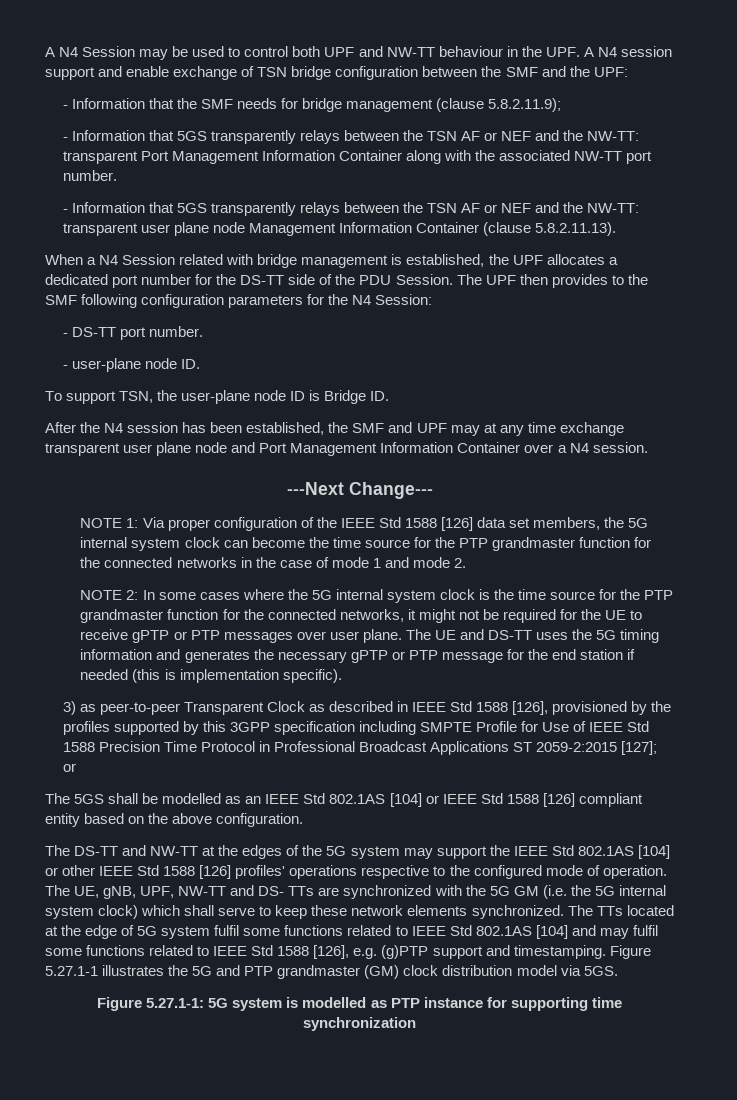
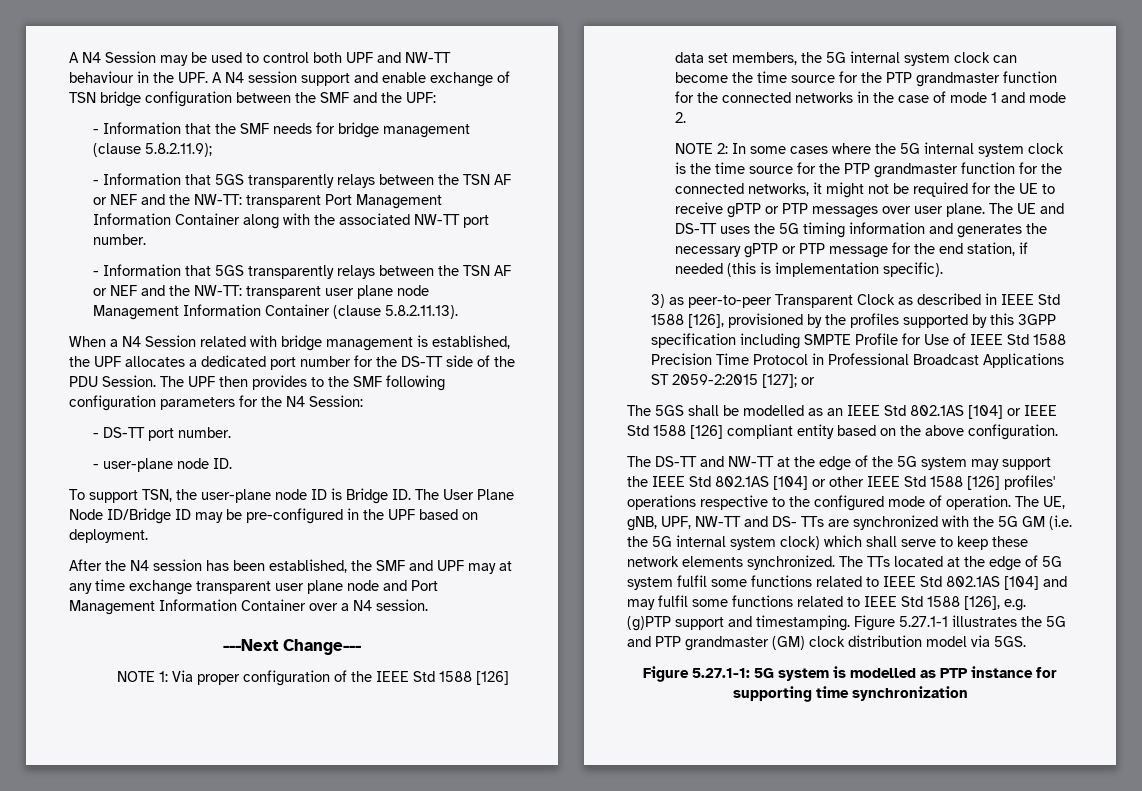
- To support TSN, the user-plane node ID is Bridge ID.
+ To support TSN, the user-plane node ID is Bridge ID. The User Plane Node ID/Bridge ID may be pre-configured in the UPF based on deployment.
- The UE and DS-TT uses the 5G timing information and generates the necessary gPTP or PTP message for the end station if needed (this is implementation specific).
+ The UE and DS-TT uses the 5G timing information and generates the necessary gPTP or PTP message for the end station, if needed (this is implementation specific).
- The DS-TT and NW-TT at the edges of the 5G system may support the IEEE Std 802.1AS [104] or other IEEE Std 1588 [126] profiles' operations respective to the configured mode of operation.
+ The DS-TT and NW-TT at the edge of the 5G system may support the IEEE Std 802.1AS [104] or other IEEE Std 1588 [126] profiles' operations respective to the configured mode of operation.

